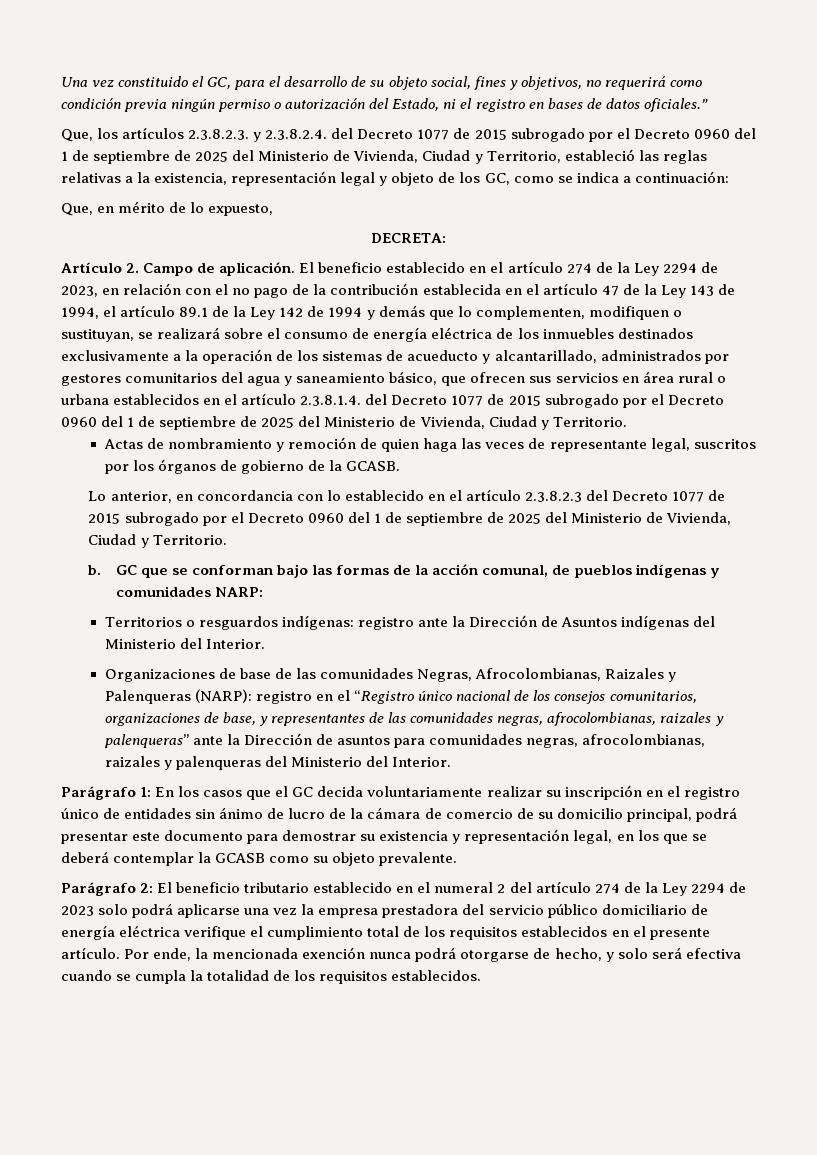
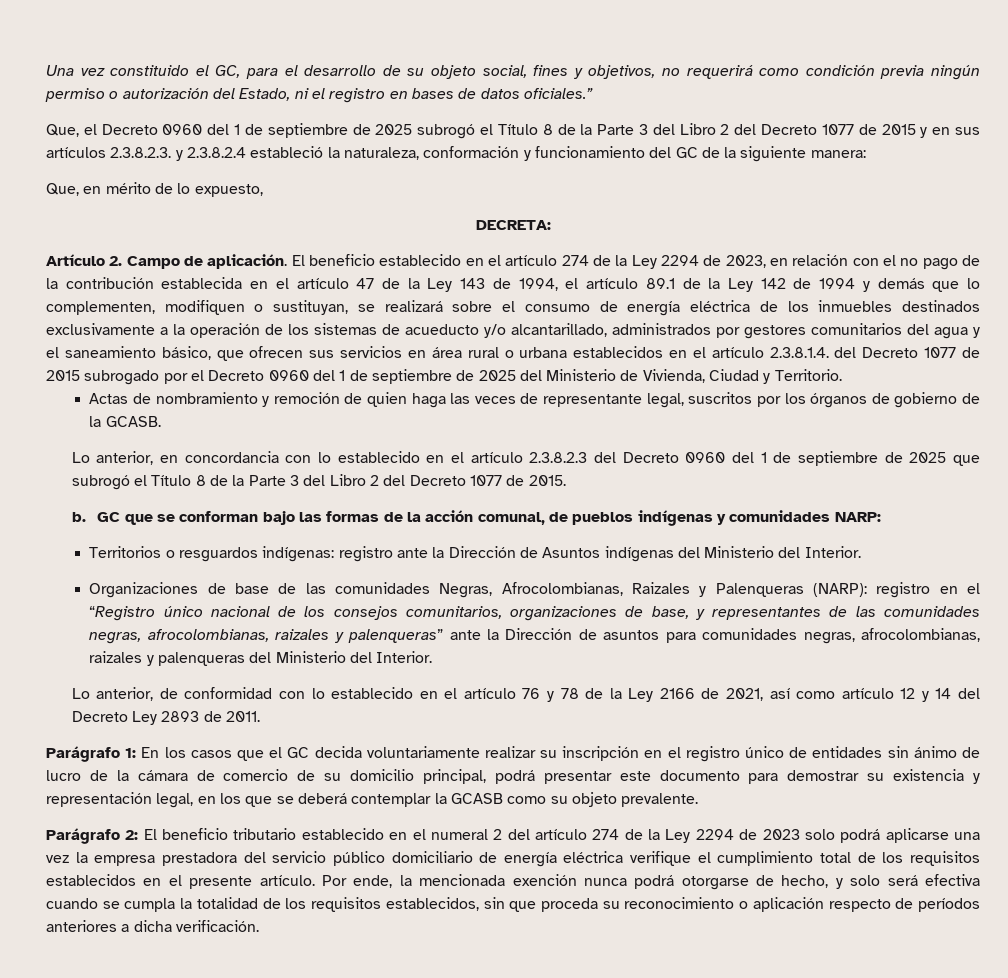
- Que, los artículos 2.3.8.2.3. y 2.3.8.2.4. del Decreto 1077 de 2015 subrogado por el Decreto 0960 del 1 de septiembre de 2025 del Ministerio de Vivienda, Ciudad y Territorio, estableció las reglas relativas a la existencia, representación legal y objeto de los GC, como se indica a continuación:
+ Que, el Decreto 0960 del 1 de septiembre de 2025 subrogó el Título 8 de la Parte 3 del Libro 2 del Decreto 1077 de 2015 y en sus artículos 2.3.8.2.3. y 2.3.8.2.4 estableció la naturaleza, conformación y funcionamiento del GC de la siguiente manera:
- El beneficio establecido en el artículo 274 de la Ley 2294 de 2023, en relación con el no pago de la contribución establecida en el artículo 47 de la Ley 143 de 1994, el artículo 89.1 de la Ley 142 de 1994 y demás que lo complementen, modifiquen o sustituyan, se realizará sobre el consumo de energía eléctrica de los inmuebles destinados exclusivamente a la operación de los sistemas de acueducto y alcantarillado, administrados por gestores comunitarios del agua y saneamiento básico, que ofrecen sus servicios en área rural o urbana establecidos en el artículo 2.3.8.1.4. del Decreto 1077 de 2015 subrogado por el Decreto 0960 del 1 de septiembre de 2025 del Ministerio de Vivienda, Ciudad y Territorio.
+ El beneficio establecido en el artículo 274 de la Ley 2294 de 2023, en relación con el no pago de la contribución establecida en el artículo 47 de la Ley 143 de 1994, el artículo 89.1 de la Ley 142 de 1994 y demás que lo complementen, modifiquen o sustituyan, se realizará sobre el consumo de energía eléctrica de los inmuebles destinados exclusivamente a la operación de los sistemas de acueducto y/o alcantarillado, administrados por gestores comunitarios del agua y el saneamiento básico, que ofrecen sus servicios en área rural o urbana establecidos en el artículo 2.3.8.1.4. del Decreto 1077 de 2015 subrogado por el Decreto 0960 del 1 de septiembre de 2025 del Ministerio de Vivienda, Ciudad y Territorio.
- Lo anterior, en concordancia con lo establecido en el artículo 2.3.8.2.3 del Decreto 1077 de 2015 subrogado por el Decreto 0960 del 1 de septiembre de 2025 del Ministerio de Vivienda, Ciudad y Territorio.
+ Lo anterior, en concordancia con lo establecido en el artículo 2.3.8.2.3 del Decreto 0960 del 1 de septiembre de 2025 que subrogó el Título 8 de la Parte 3 del Libro 2 del Decreto 1077 de 2015.
+ Lo anterior, de conformidad con lo establecido en el artículo 76 y 78 de la Ley 2166 de 2021, así como artículo 12 y 14 del Decreto Ley 2893 de 2011.
- Por ende, la mencionada exención nunca podrá otorgarse de hecho, y solo será efectiva cuando se cumpla la totalidad de los requisitos establecidos.
+ Por ende, la mencionada exención nunca podrá otorgarse de hecho, y solo será efectiva cuando se cumpla la totalidad de los requisitos establecidos, sin que proceda su reconocimiento o aplicación respecto de períodos anteriores a dicha verificación.

